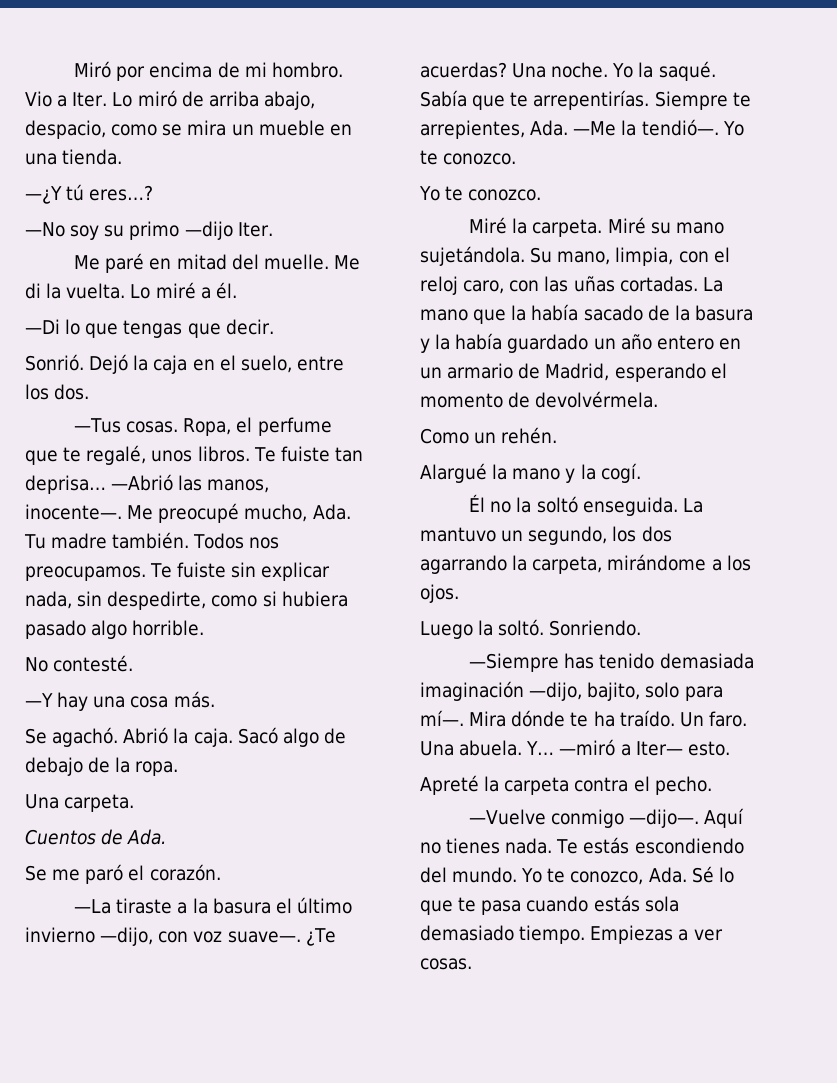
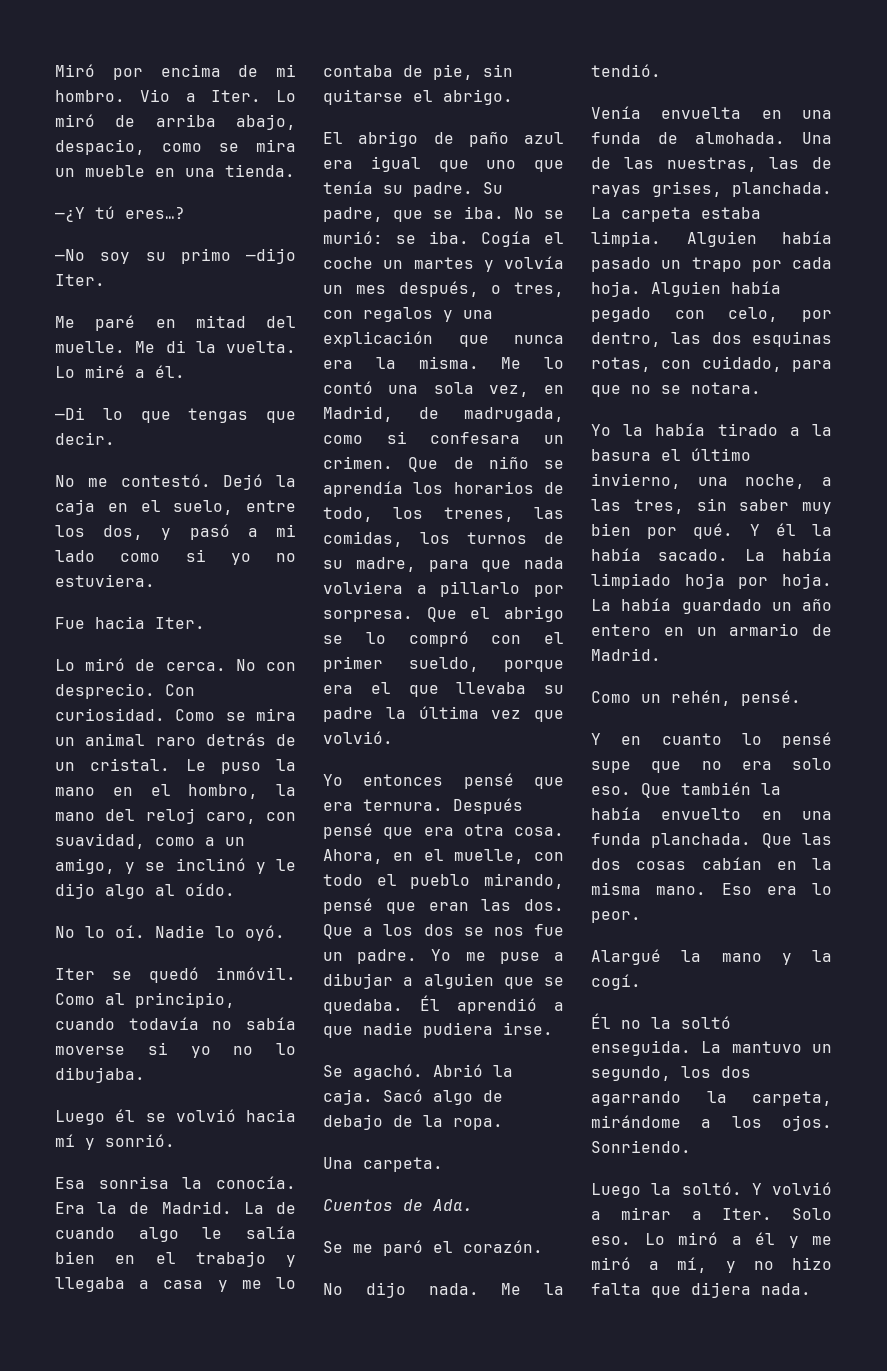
- Sonrió.
+ No me contestó.
- Dejó la caja en el suelo, entre los dos.
- —Tus cosas. Ropa, el perfume que te regalé, unos libros. Te fuiste tan deprisa… —Abrió las manos, inocente—. Me preocupé mucho, Ada. Tu madre también. Todos nos preocupamos. Te fuiste sin explicar nada, sin despedirte, como si hubiera pasado algo horrible.
- No contesté.
- —Y hay una cosa más.
+ Dejó la caja en el suelo, entre los dos, y pasó a mi lado como si yo no estuviera.
+ Fue hacia Iter.
+ Lo miró de cerca. No con desprecio. Con curiosidad. Como se mira un animal raro detrás de un cristal. Le puso la mano en el hombro, la mano del reloj caro, con suavidad, como a un amigo, y se inclinó y le dijo algo al oído.
+ No lo oí. Nadie lo oyó.
+ Iter se quedó inmóvil. Como al principio, cuando todavía no sabía moverse si yo no lo dibujaba.
+ Luego él se volvió hacia mí y sonrió.
+ Esa sonrisa la conocía. Era la de Madrid. La de cuando algo le salía bien en el trabajo y llegaba a casa y me lo contaba de pie, sin quitarse el abrigo.
+ El abrigo de paño azul era igual que uno que tenía su padre. Su padre, que se iba. No se murió: se iba. Cogía el coche un martes y volvía un mes después, o tres, con regalos y una explicación que nunca era la misma. Me lo contó una sola vez, en Madrid, de madrugada, como si confesara un crimen. Que de niño se aprendía los horarios de todo, los trenes, las comidas, los turnos de su madre, para que nada volviera a pillarlo por sorpresa. Que el abrigo se lo compró con el primer sueldo, porque era el que llevaba su padre la última vez que volvió.
+ Yo entonces pensé que era ternura. Después pensé que era otra cosa. Ahora, en el muelle, con todo el pueblo mirando, pensé que eran las dos. Que a los dos se nos fue un padre. Yo me puse a dibujar a alguien que se quedaba. Él aprendió a que nadie pudiera irse.
- —La tiraste a la basura el último invierno —dijo, con voz suave—. ¿Te acuerdas? Una noche. Yo la saqué. Sabía que te arrepentirías. Siempre te arrepientes, Ada. —Me la tendió—. Yo te conozco.
- Yo te conozco.
- Miré la carpeta. Miré su mano sujetándola. Su mano, limpia, con el reloj caro, con las uñas cortadas. La mano que la había sacado de la basura y la había guardado un año entero en un armario de Madrid, esperando el momento de devolvérmela.
- Como un rehén.
+ No dijo nada. Me la tendió.
+ Venía envuelta en una funda de almohada. Una de las nuestras, las de rayas grises, planchada. La carpeta estaba limpia. Alguien había pasado un trapo por cada hoja. Alguien había pegado con celo, por dentro, las dos esquinas rotas, con cuidado, para que no se notara.
+ Yo la había tirado a la basura el último invierno, una noche, a las tres, sin saber muy bien por qué. Y él la había sacado. La había limpiado hoja por hoja. La había guardado un año entero en un armario de Madrid.
+ Como un rehén, pensé.
+ Y en cuanto lo pensé supe que no era solo eso. Que también la había envuelto en una funda planchada. Que las dos cosas cabían en la misma mano. Eso era lo peor.
+ Sonriendo.
- Sonriendo.
- —Siempre has tenido demasiada imaginación —dijo, bajito, solo para mí—. Mira dónde te ha traído. Un faro. Una abuela. Y… —miró a Iter— esto.
- Apreté la carpeta contra el pecho.
- —Vuelve conmigo —dijo—. Aquí no tienes nada. Te estás escondiendo del mundo. Yo te conozco, Ada. Sé lo que te pasa cuando estás sola demasiado tiempo. Empiezas a ver cosas.
+ Y volvió a mirar a Iter. Solo eso. Lo miró a él y me miró a mí, y no hizo falta que dijera nada.

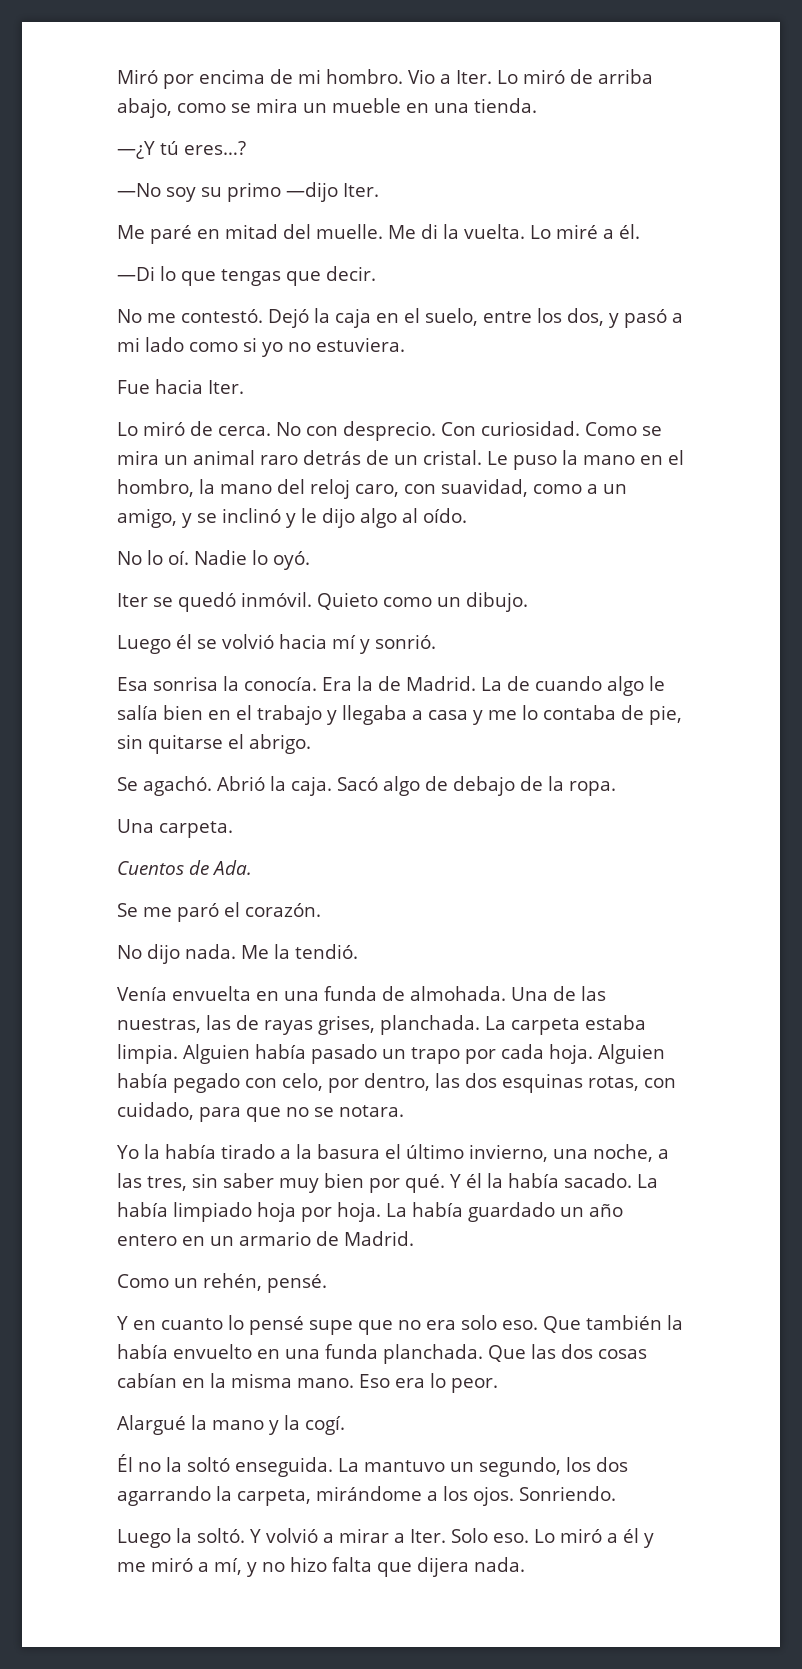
- Lo miró de arriba abajo, despacio, como se mira un mueble en una tienda.
+ Lo miró de arriba abajo, como se mira un mueble en una tienda.
- Como al principio, cuando todavía no sabía moverse si yo no lo dibujaba.
+ Quieto como un dibujo.
- El abrigo de paño azul era igual que uno que tenía su padre. Su padre, que se iba. No se murió: se iba. Cogía el coche un martes y volvía un mes después, o tres, con regalos y una explicación que nunca era la misma. Me lo contó una sola vez, en Madrid, de madrugada, como si confesara un crimen. Que de niño se aprendía los horarios de todo, los trenes, las comidas, los turnos de su madre, para que nada volviera a pillarlo por sorpresa. Que el abrigo se lo compró con el primer sueldo, porque era el que llevaba su padre la última vez que volvió.
- Yo entonces pensé que era ternura. Después pensé que era otra cosa. Ahora, en el muelle, con todo el pueblo mirando, pensé que eran las dos. Que a los dos se nos fue un padre. Yo me puse a dibujar a alguien que se quedaba. Él aprendió a que nadie pudiera irse.

